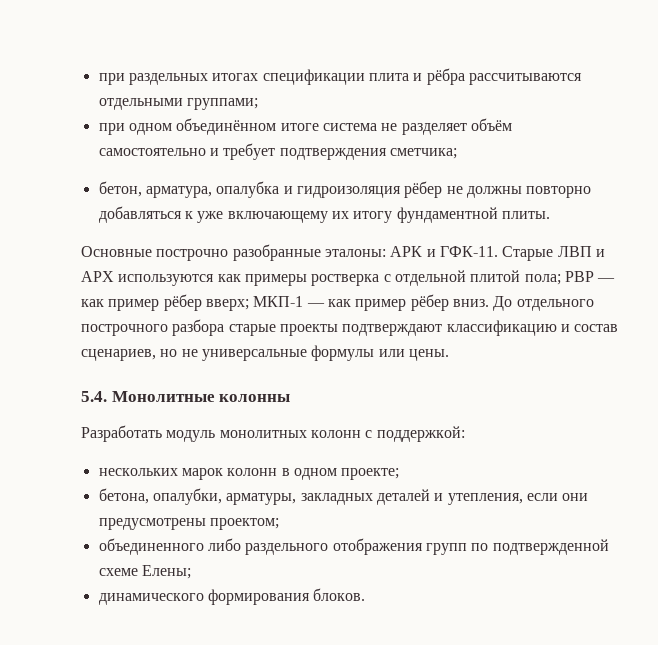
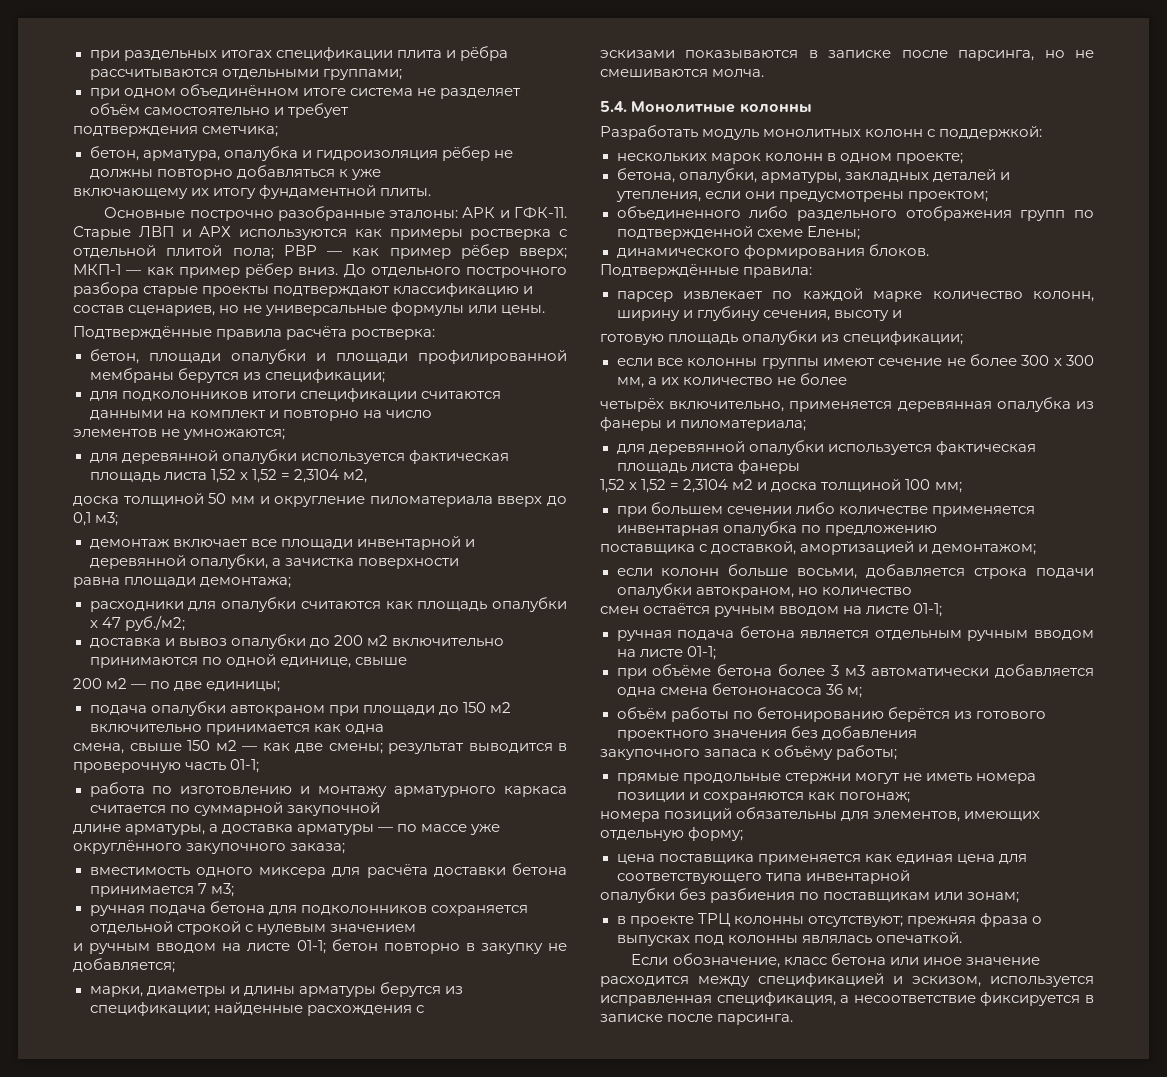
- при одном объединённом итоге система не разделяет объём самостоятельно и требует подтверждения сметчика;
+ при одном объединённом итоге система не разделяет объём самостоятельно и требует
+ подтверждения сметчика;
- бетон, арматура, опалубка и гидроизоляция рёбер не должны повторно добавляться к уже включающему их итогу фундаментной плиты.
+ бетон, арматура, опалубка и гидроизоляция рёбер не должны повторно добавляться к уже
+ включающему их итогу фундаментной плиты.
+ Подтверждённые правила расчёта ростверка:
+ бетон, площади опалубки и площади профилированной мембраны берутся из спецификации;
+ для подколонников итоги спецификации считаются данными на комплект и повторно на число
+ элементов не умножаются;
+ для деревянной опалубки используется фактическая площадь листа 1,52 x 1,52 = 2,3104 м2,
+ доска толщиной 50 мм и округление пиломатериала вверх до 0,1 м3;
+ демонтаж включает все площади инвентарной и деревянной опалубки, а зачистка поверхности
+ равна площади демонтажа;
+ расходники для опалубки считаются как площадь опалубки x 47 руб./м2;
+ доставка и вывоз опалубки до 200 м2 включительно принимаются по одной единице, свыше
+ 200 м2 — по две единицы;
+ подача опалубки автокраном при площади до 150 м2 включительно принимается как одна
+ смена, свыше 150 м2 — как две смены; результат выводится в проверочную часть 01-1;
+ работа по изготовлению и монтажу арматурного каркаса считается по суммарной закупочной
+ длине арматуры, а доставка арматуры — по массе уже округлённого закупочного заказа;
+ вместимость одного миксера для расчёта доставки бетона принимается 7 м3;
+ ручная подача бетона для подколонников сохраняется отдельной строкой с нулевым значением
+ и ручным вводом на листе 01-1; бетон повторно в закупку не добавляется;
+ марки, диаметры и длины арматуры берутся из спецификации; найденные расхождения с
+ эскизами показываются в записке после парсинга, но не смешиваются молча.
+ Подтверждённые правила:
+ парсер извлекает по каждой марке количество колонн, ширину и глубину сечения, высоту и
+ готовую площадь опалубки из спецификации;
+ если все колонны группы имеют сечение не более 300 x 300 мм, а их количество не более
+ четырёх включительно, применяется деревянная опалубка из фанеры и пиломатериала;
+ для деревянной опалубки используется фактическая площадь листа фанеры
+ 1,52 x 1,52 = 2,3104 м2 и доска толщиной 100 мм;
+ при большем сечении либо количестве применяется инвентарная опалубка по предложению
+ поставщика с доставкой, амортизацией и демонтажом;
+ если колонн больше восьми, добавляется строка подачи опалубки автокраном, но количество
+ смен остаётся ручным вводом на листе 01-1;
+ ручная подача бетона является отдельным ручным вводом на листе 01-1;
+ при объёме бетона более 3 м3 автоматически добавляется одна смена бетононасоса 36 м;
+ объём работы по бетонированию берётся из готового проектного значения без добавления
+ закупочного запаса к объёму работы;
+ прямые продольные стержни могут не иметь номера позиции и сохраняются как погонаж;
+ номера позиций обязательны для элементов, имеющих отдельную форму;
+ цена поставщика применяется как единая цена для соответствующего типа инвентарной
+ опалубки без разбиения по поставщикам или зонам;
+ в проекте ТРЦ колонны отсутствуют; прежняя фраза о выпусках под колонны являлась опечаткой.
+ Если обозначение, класс бетона или иное значение расходится между спецификацией и эскизом, используется исправленная спецификация, а несоответствие фиксируется в записке после парсинга.

